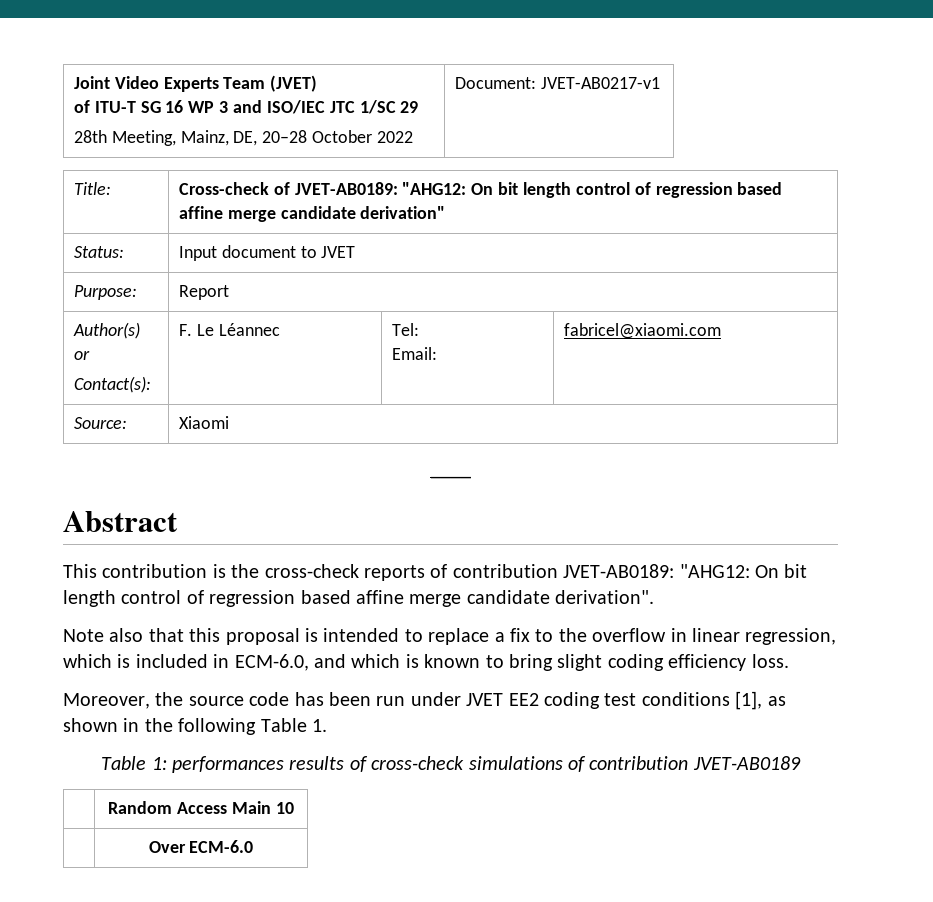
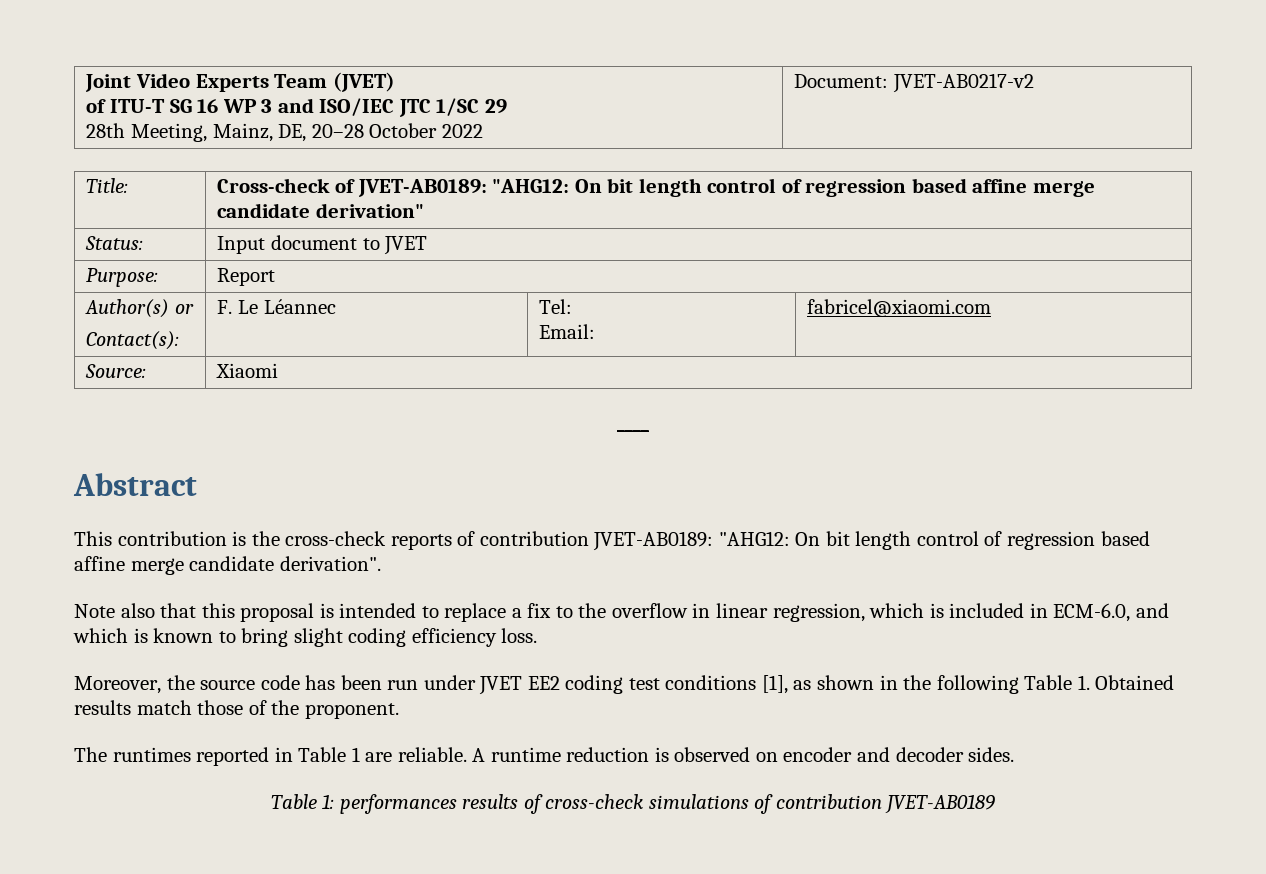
  Joint Video Experts Team (JVET)
  of ITU-T SG 16 WP 3 and ISO/IEC JTC 1/SC 29
- 28th Meeting, Mainz, DE, 20–28 October 2022 | Document: JVET-AB0217-v1
+ 28th Meeting, Mainz, DE, 20–28 October 2022 | Document: JVET-AB0217-v2
- Moreover, the source code has been run under JVET EE2 coding test conditions [1], as shown in the following Table 1.
+ Moreover, the source code has been run under JVET EE2 coding test conditions [1], as shown in the following Table 1. Obtained results match those of the proponent.
+ The runtimes reported in Table 1 are reliable. A runtime reduction is observed on encoder and decoder sides.
- | Random Access Main 10
- | Over ECM-6.0

